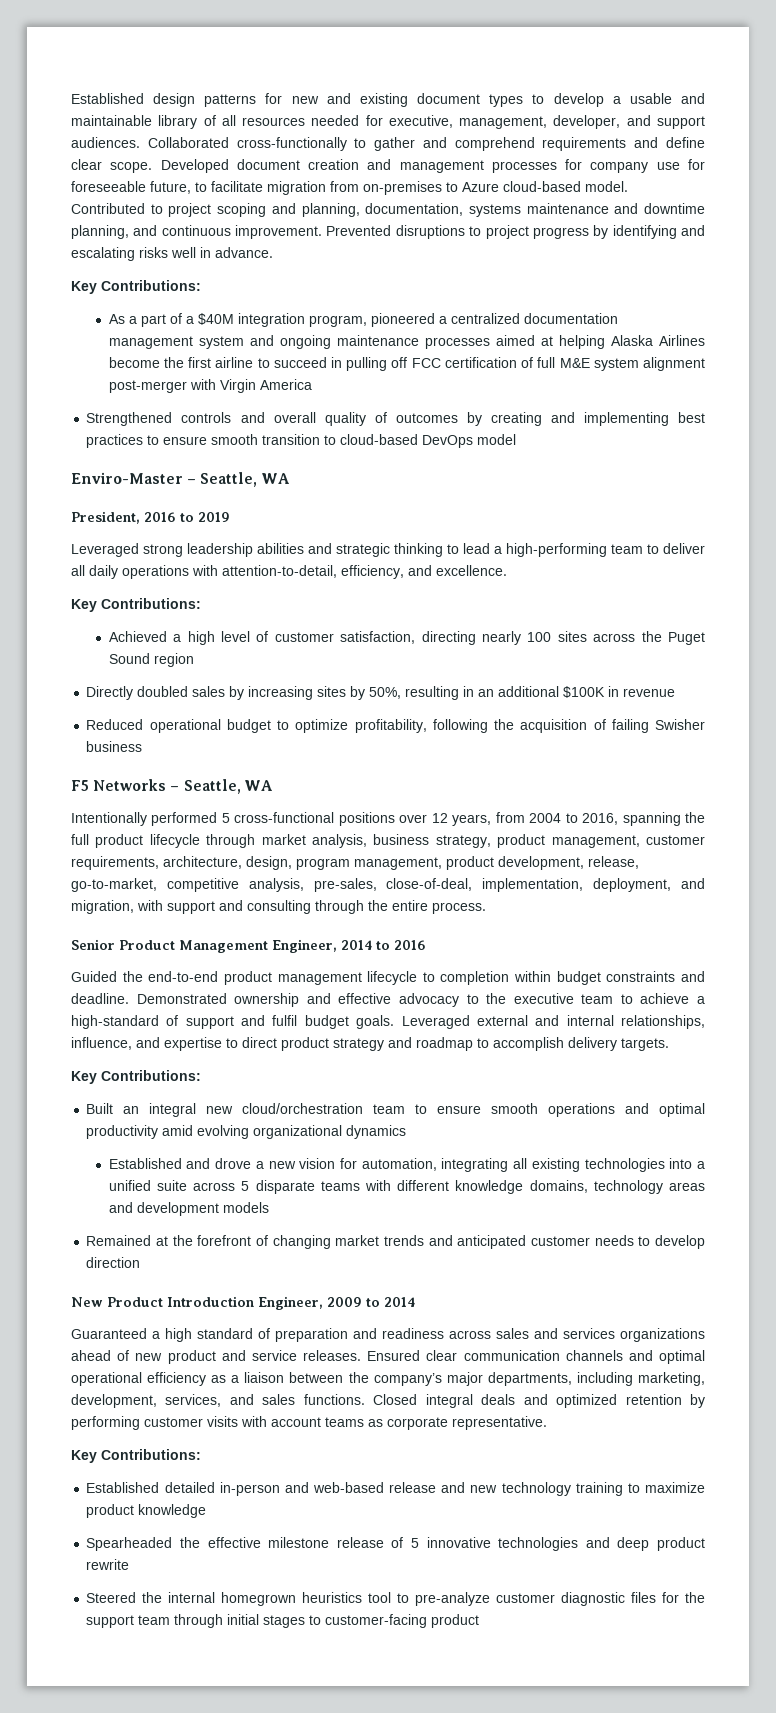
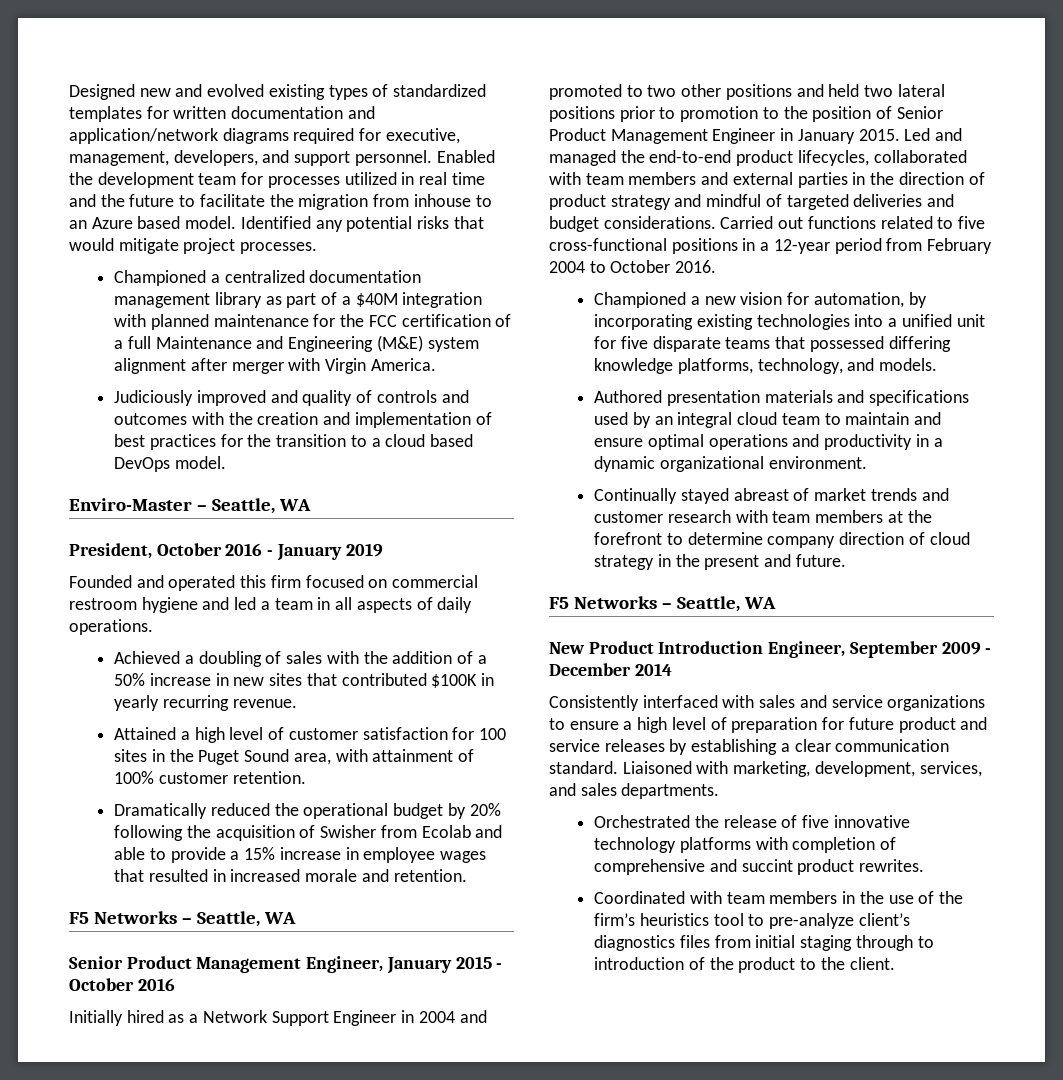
- Established design patterns for new and existing document types to develop a usable and maintainable library of all resources needed for executive, management, developer, and support audiences. Collaborated cross-functionally to gather and comprehend requirements and define clear scope. Developed document creation and management processes for company use for foreseeable future, to facilitate migration from on-premises to Azure cloud-based model. Contributed to project scoping and planning, documentation, systems maintenance and downtime planning, and continuous improvement. Prevented disruptions to project progress by identifying and escalating risks well in advance.
- Key Contributions:
- As a part of a $40M integration program, pioneered a centralized documentation management system and ongoing maintenance processes aimed at helping Alaska Airlines become the first airline to succeed in pulling off FCC certification of full M&E system alignment post-merger with Virgin America
- Strengthened controls and overall quality of outcomes by creating and implementing best practices to ensure smooth transition to cloud-based DevOps model
+ Designed new and evolved existing types of standardized templates for written documentation and application/network diagrams required for executive, management, developers, and support personnel. Enabled the development team for processes utilized in real time and the future to facilitate the migration from inhouse to an Azure based model. Identified any potential risks that would mitigate project processes.
+ Championed a centralized documentation management library as part of a $40M integration with planned maintenance for the FCC certification of a full Maintenance and Engineering (M&E) system alignment after merger with Virgin America.
+ Judiciously improved and quality of controls and outcomes with the creation and implementation of best practices for the transition to a cloud based DevOps model.
- President, 2016 to 2019
- Leveraged strong leadership abilities and strategic thinking to lead a high-performing team to deliver all daily operations with attention-to-detail, efficiency, and excellence.
- Key Contributions:
- Achieved a high level of customer satisfaction, directing nearly 100 sites across the Puget Sound region
- Directly doubled sales by increasing sites by 50%, resulting in an additional $100K in revenue
- Reduced operational budget to optimize profitability, following the acquisition of failing Swisher business
+ President, October 2016 - January 2019
+ Founded and operated this firm focused on commercial restroom hygiene and led a team in all aspects of daily operations.
+ Achieved a doubling of sales with the addition of a 50% increase in new sites that contributed $100K in yearly recurring revenue.
+ Attained a high level of customer satisfaction for 100 sites in the Puget Sound area, with attainment of 100% customer retention.
+ Dramatically reduced the operational budget by 20% following the acquisition of Swisher from Ecolab and able to provide a 15% increase in employee wages that resulted in increased morale and retention.
  F5 Networks – Seattle, WA
- Intentionally performed 5 cross-functional positions over 12 years, from 2004 to 2016, spanning the full product lifecycle through market analysis, business strategy, product management, customer requirements, architecture, design, program management, product development, release, go-to-market, competitive analysis, pre-sales, close-of-deal, implementation, deployment, and migration, with support and consulting through the entire process.
- Senior Product Management Engineer, 2014 to 2016
- Guided the end-to-end product management lifecycle to completion within budget constraints and deadline. Demonstrated ownership and effective advocacy to the executive team to achieve a high-standard of support and fulfil budget goals. Leveraged external and internal relationships, influence, and expertise to direct product strategy and roadmap to accomplish delivery targets.
- Key Contributions:
- Built an integral new cloud/orchestration team to ensure smooth operations and optimal productivity amid evolving organizational dynamics
- Established and drove a new vision for automation, integrating all existing technologies into a unified suite across 5 disparate teams with different knowledge domains, technology areas and development models
- Remained at the forefront of changing market trends and anticipated customer needs to develop direction
- New Product Introduction Engineer, 2009 to 2014
- Guaranteed a high standard of preparation and readiness across sales and services organizations ahead of new product and service releases. Ensured clear communication channels and optimal operational efficiency as a liaison between the company’s major departments, including marketing, development, services, and sales functions. Closed integral deals and optimized retention by performing customer visits with account teams as corporate representative.
- Key Contributions:
- Established detailed in-person and web-based release and new technology training to maximize product knowledge
- Spearheaded the effective milestone release of 5 innovative technologies and deep product rewrite
- Steered the internal homegrown heuristics tool to pre-analyze customer diagnostic files for the support team through initial stages to customer-facing product
+ Senior Product Management Engineer, January 2015 - October 2016
+ Initially hired as a Network Support Engineer in 2004 and promoted to two other positions and held two lateral positions prior to promotion to the position of Senior Product Management Engineer in January 2015. Led and managed the end-to-end product lifecycles, collaborated with team members and external parties in the direction of product strategy and mindful of targeted deliveries and budget considerations. Carried out functions related to five cross-functional positions in a 12-year period from February 2004 to October 2016.
+ Championed a new vision for automation, by incorporating existing technologies into a unified unit for five disparate teams that possessed differing knowledge platforms, technology, and models.
+ Authored presentation materials and specifications used by an integral cloud team to maintain and ensure optimal operations and productivity in a dynamic organizational environment.
+ Continually stayed abreast of market trends and customer research with team members at the forefront to determine company direction of cloud strategy in the present and future.
+ F5 Networks – Seattle, WA
+ New Product Introduction Engineer, September 2009 - December 2014
+ Consistently interfaced with sales and service organizations to ensure a high level of preparation for future product and service releases by establishing a clear communication standard. Liaisoned with marketing, development, services, and sales departments.
+ Orchestrated the release of five innovative technology platforms with completion of comprehensive and succint product rewrites.
+ Coordinated with team members in the use of the firm’s heuristics tool to pre-analyze client’s diagnostics files from initial staging through to introduction of the product to the client.

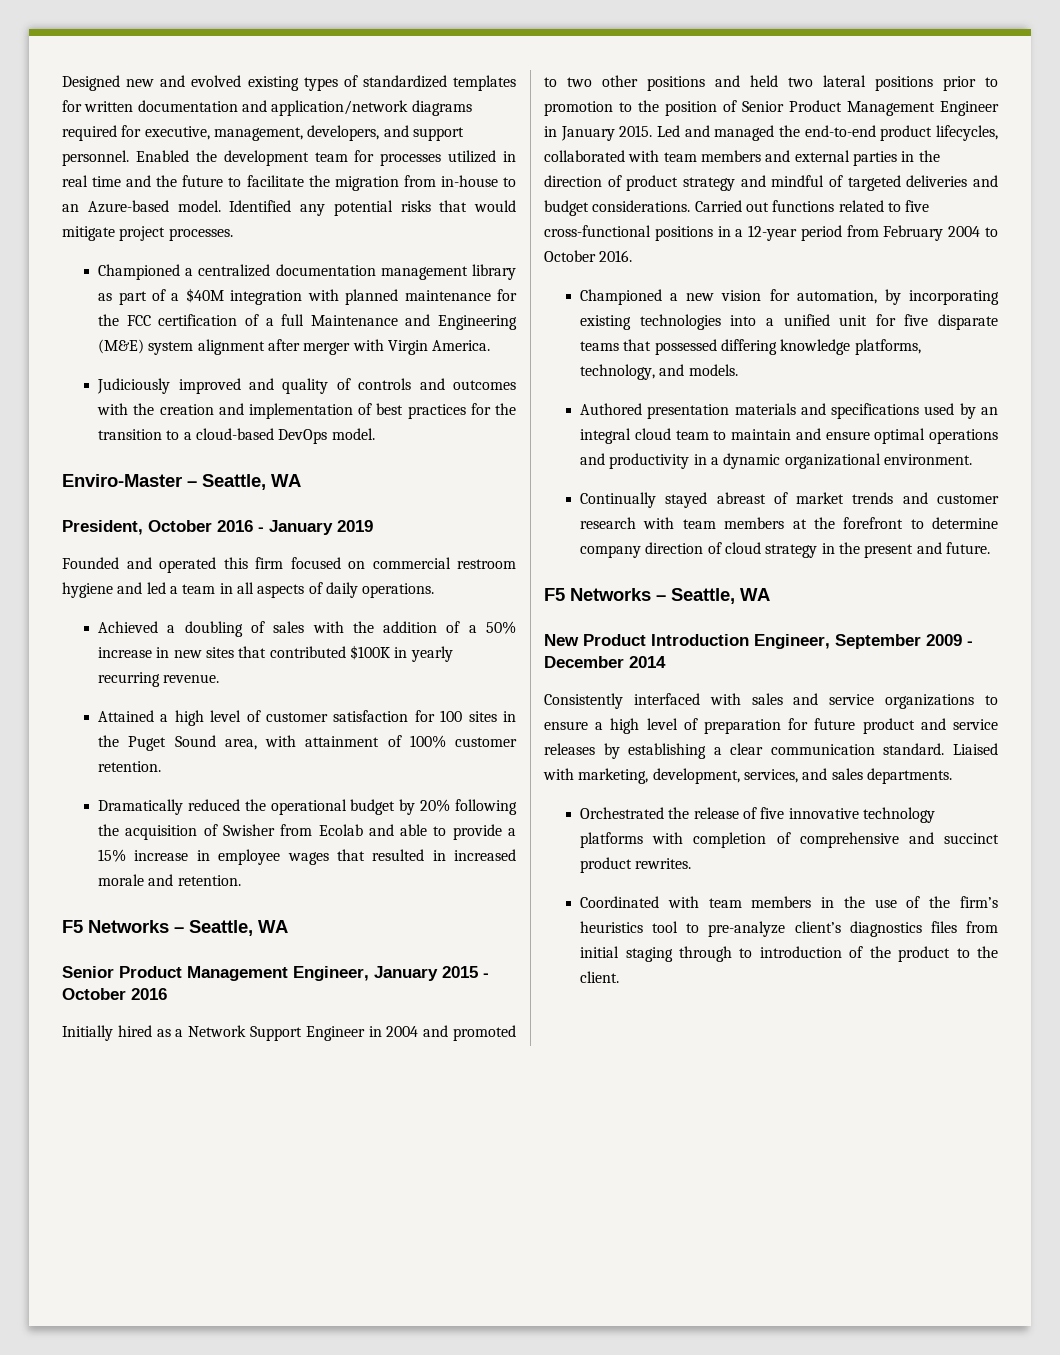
- Enabled the development team for processes utilized in real time and the future to facilitate the migration from inhouse to an Azure based model.
+ Enabled the development team for processes utilized in real time and the future to facilitate the migration from in-house to an Azure-based model.
- Judiciously improved and quality of controls and outcomes with the creation and implementation of best practices for the transition to a cloud based DevOps model.
+ Judiciously improved and quality of controls and outcomes with the creation and implementation of best practices for the transition to a cloud-based DevOps model.
- Liaisoned with marketing, development, services, and sales departments.
+ Liaised with marketing, development, services, and sales departments.
- Orchestrated the release of five innovative technology platforms with completion of comprehensive and succint product rewrites.
+ Orchestrated the release of five innovative technology platforms with completion of comprehensive and succinct product rewrites.

